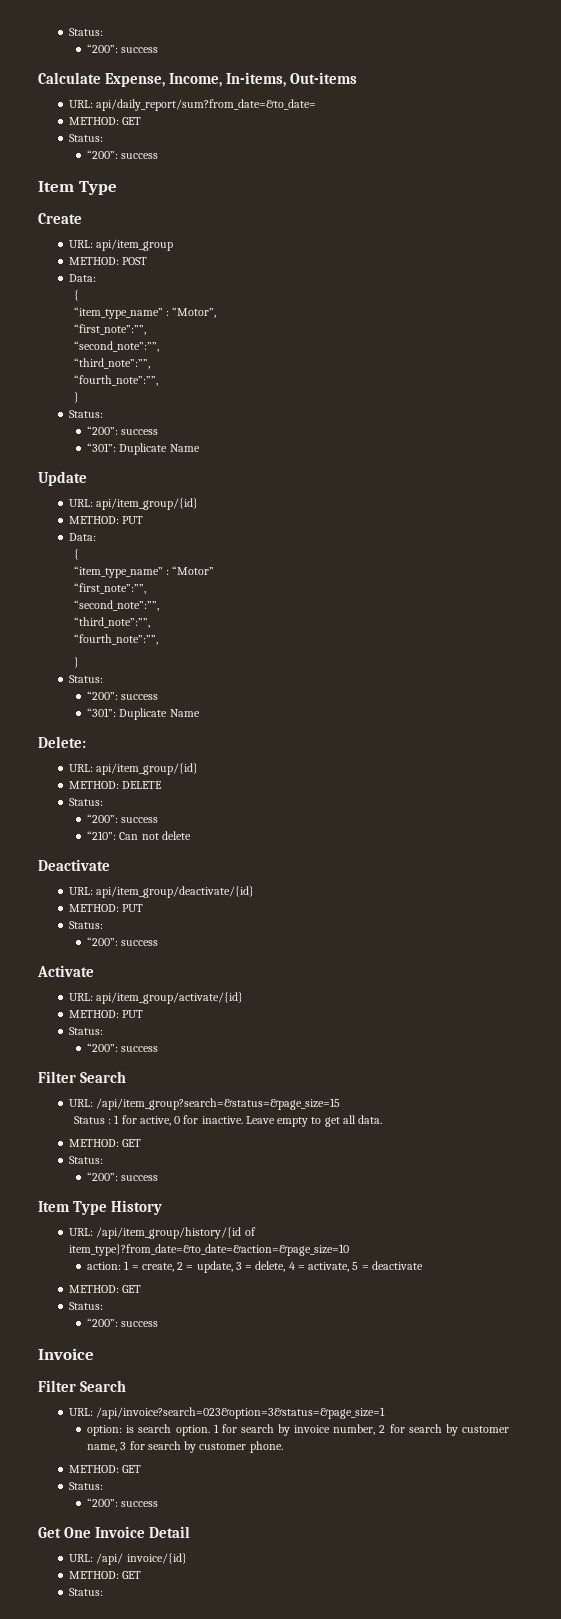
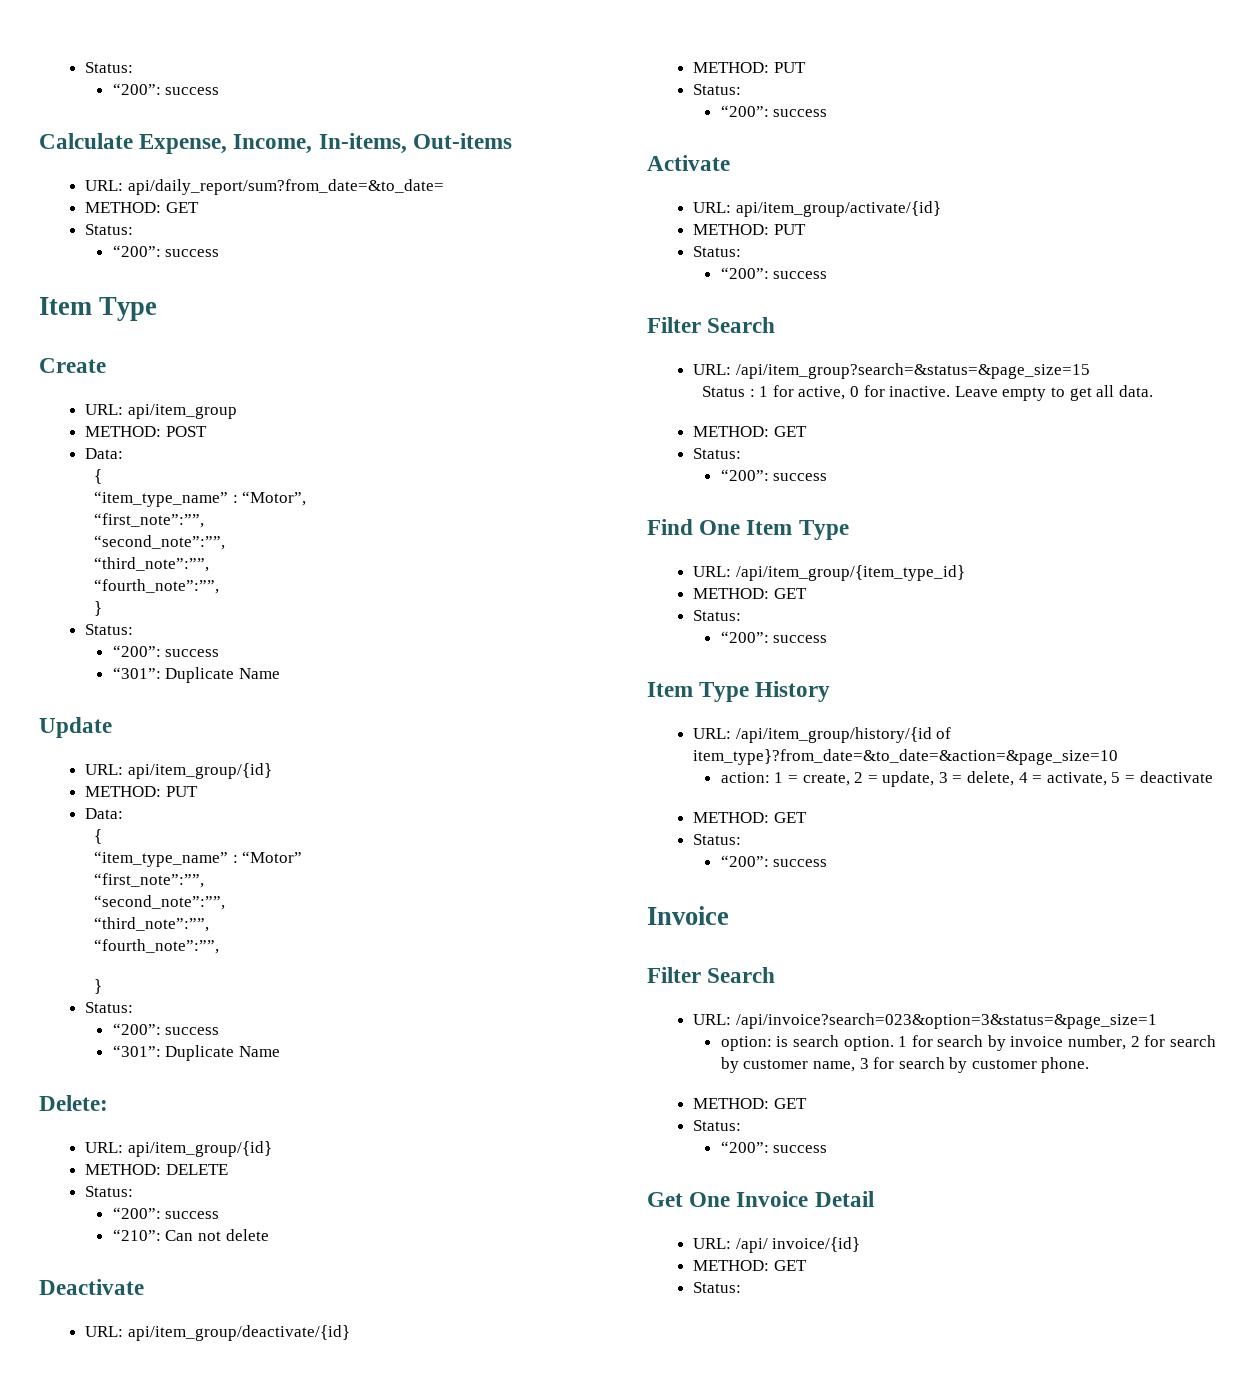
+ Find One Item Type
+ URL: /api/item_group/{item_type_id}
+ METHOD: GET
+ Status:
+ “200”: success

